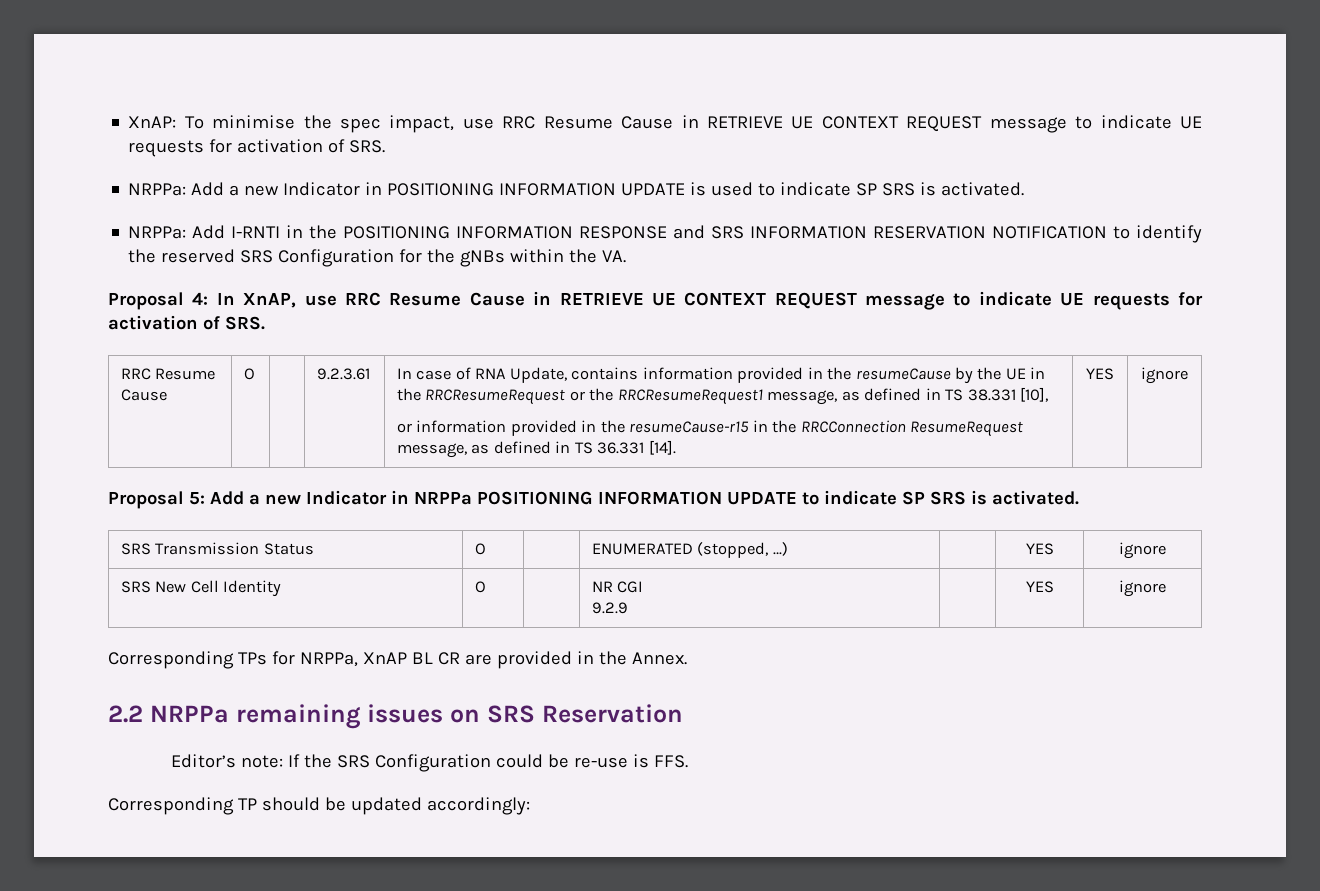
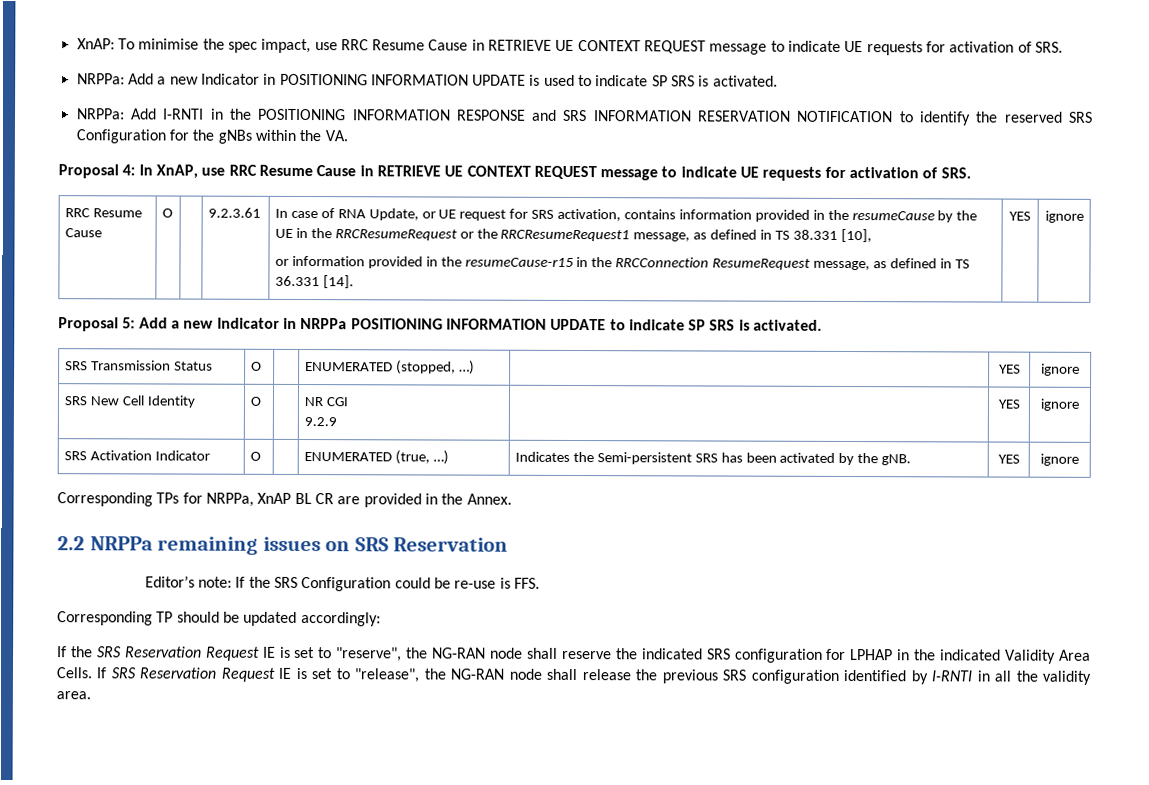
- In case of RNA Update, contains information provided in the resumeCause by the UE in the RRCResumeRequest or the RRCResumeRequest1 message, as defined in TS 38.331 [10],
+ In case of RNA Update, or UE request for SRS activation, contains information provided in the resumeCause by the UE in the RRCResumeRequest or the RRCResumeRequest1 message, as defined in TS 38.331 [10],
+ SRS Activation Indicator | O | | ENUMERATED (true, …) | Indicates the Semi-persistent SRS has been activated by the gNB. | YES | ignore
+ If the SRS Reservation Request IE is set to "reserve", the NG-RAN node shall reserve the indicated SRS configuration for LPHAP in the indicated Validity Area Cells. If SRS Reservation Request IE is set to "release", the NG-RAN node shall release the previous SRS configuration identified by I-RNTI in all the validity area.

